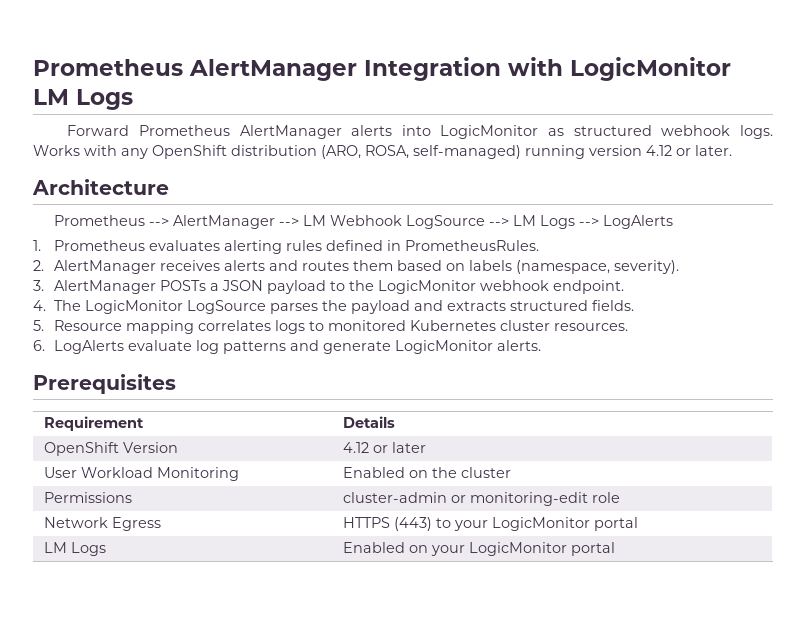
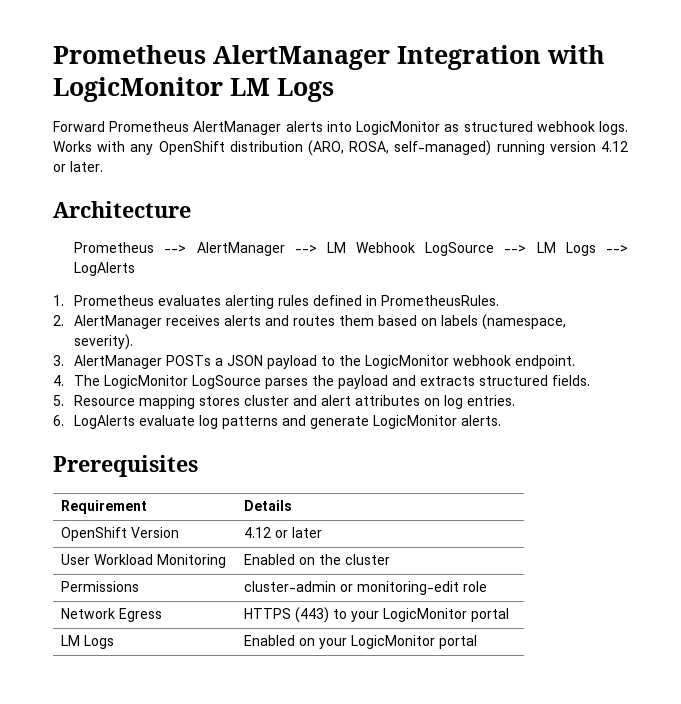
- 5. Resource mapping correlates logs to monitored Kubernetes cluster resources.
+ 5. Resource mapping stores cluster and alert attributes on log entries.

